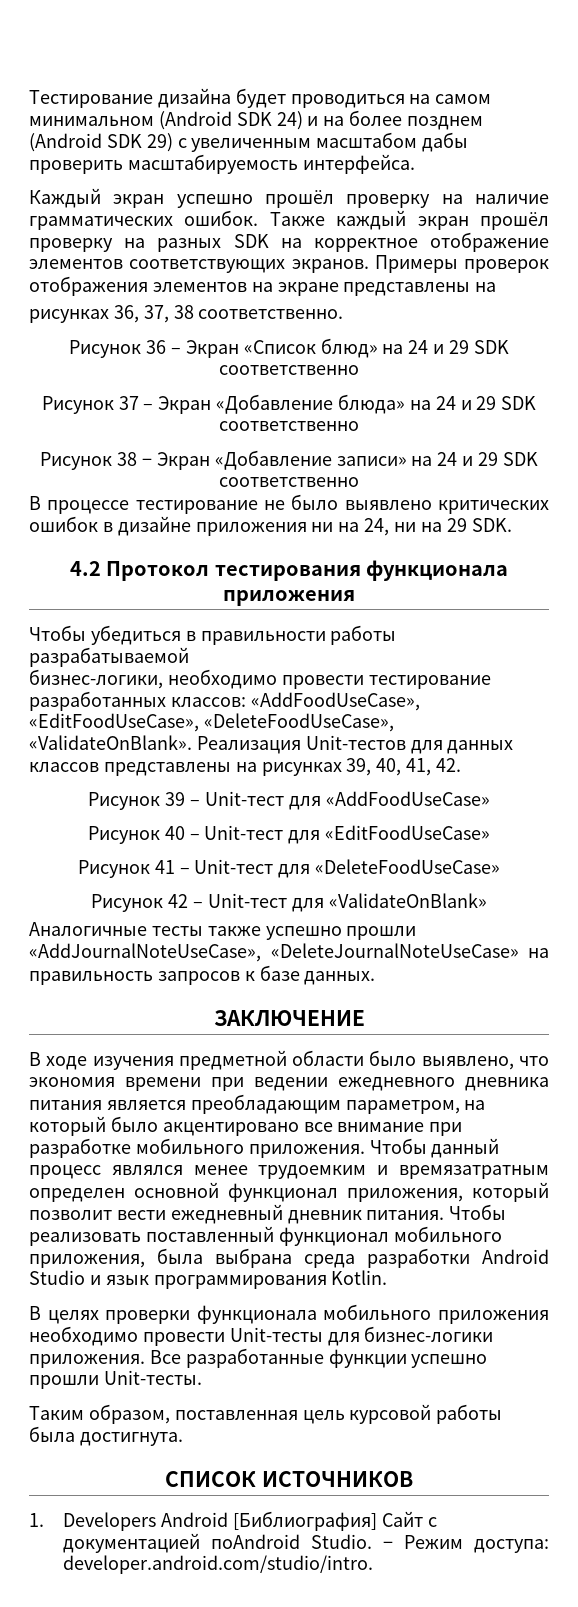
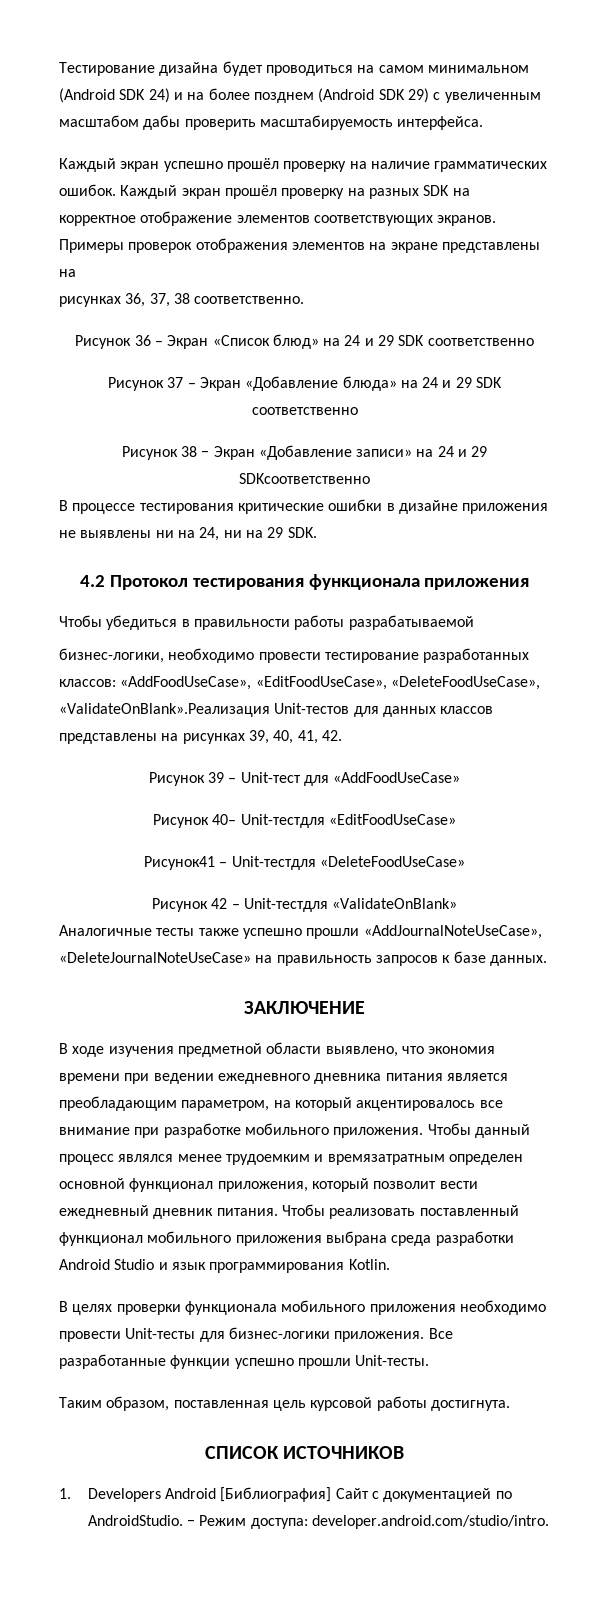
- Также каждый экран прошёл проверку на разных SDK на корректное отображение элементов соответствующих экранов.
+ Каждый экран прошёл проверку на разных SDK на корректное отображение элементов соответствующих экранов.
- Рисунок 38 − Экран «Добавление записи» на 24 и 29 SDK соответственно
+ Рисунок 38 − Экран «Добавление записи» на 24 и 29 SDKсоответственно
- В процессе тестирование не было выявлено критических ошибок в дизайне приложения ни на 24, ни на 29 SDK.
+ В процессе тестирования критические ошибки в дизайне приложения не выявлены ни на 24, ни на 29 SDK.
- бизнес-логики, необходимо провести тестирование разработанных классов: «AddFoodUseCase», «EditFoodUseCase», «DeleteFoodUseCase», «ValidateOnBlank». Реализация Unit-тестов для данных классов представлены на рисунках 39, 40, 41, 42.
+ бизнес-логики, необходимо провести тестирование разработанных классов: «AddFoodUseCase», «EditFoodUseCase», «DeleteFoodUseCase», «ValidateOnBlank».Реализация Unit-тестов для данных классов представлены на рисунках 39, 40, 41, 42.
- Рисунок 40 – Unit-тест для «EditFoodUseCase»
- Рисунок 41 – Unit-тест для «DeleteFoodUseCase»
+ Рисунок 40– Unit-тестдля «EditFoodUseCase»
+ Рисунок41 – Unit-тестдля «DeleteFoodUseCase»
- Рисунок 42 – Unit-тест для «ValidateOnBlank»
+ Рисунок 42 – Unit-тестдля «ValidateOnBlank»
- В ходе изучения предметной области было выявлено, что экономия времени при ведении ежедневного дневника питания является преобладающим параметром, на который было акцентировано все внимание при разработке мобильного приложения.
+ В ходе изучения предметной области выявлено, что экономия времени при ведении ежедневного дневника питания является преобладающим параметром, на который акцентировалось все внимание при разработке мобильного приложения.
- Чтобы реализовать поставленный функционал мобильного приложения, была выбрана среда разработки Android Studio и язык программирования Kotlin.
+ Чтобы реализовать поставленный функционал мобильного приложения выбрана среда разработки Android Studio и язык программирования Kotlin.
- Таким образом, поставленная цель курсовой работы была достигнута.
+ Таким образом, поставленная цель курсовой работы достигнута.
- 1. Developers Android [Библиография] Сайт с документацией поAndroid Studio.
+ 1. Developers Android [Библиография] Сайт с документацией по AndroidStudio.

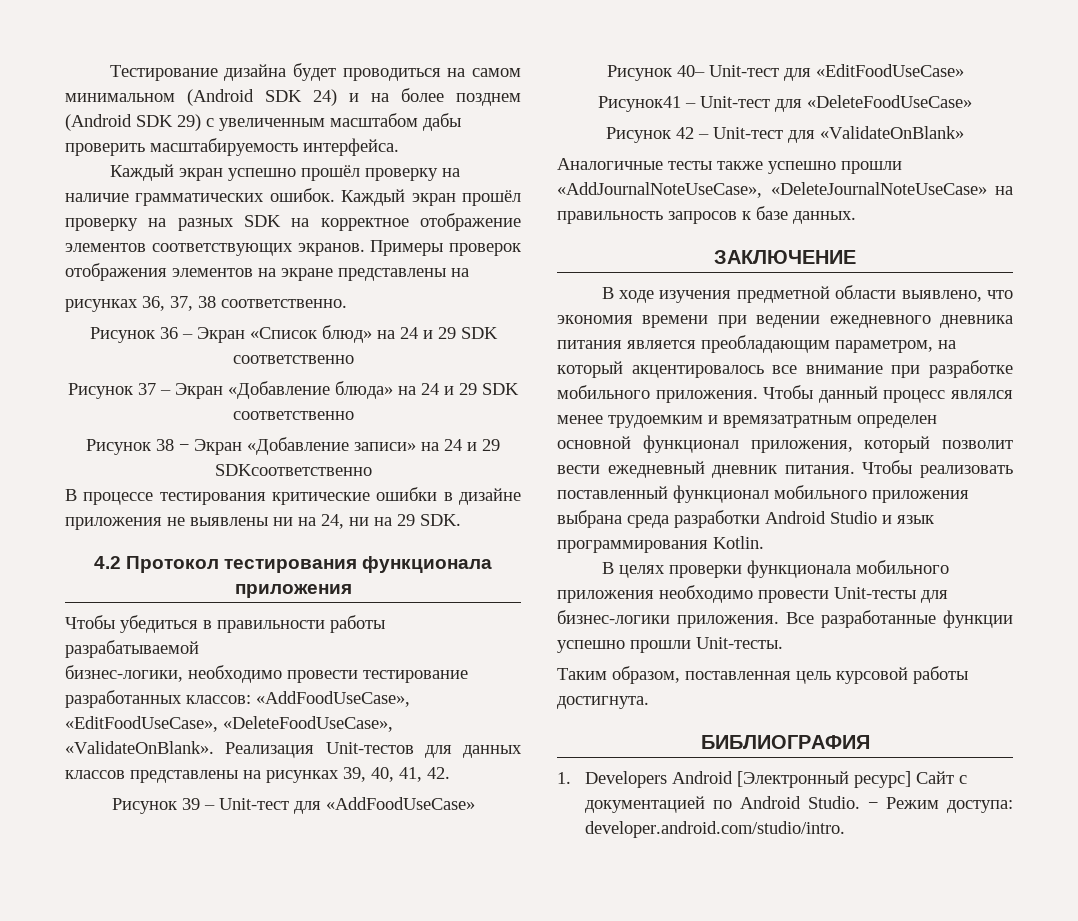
- бизнес-логики, необходимо провести тестирование разработанных классов: «AddFoodUseCase», «EditFoodUseCase», «DeleteFoodUseCase», «ValidateOnBlank».Реализация Unit-тестов для данных классов представлены на рисунках 39, 40, 41, 42.
+ бизнес-логики, необходимо провести тестирование разработанных классов: «AddFoodUseCase», «EditFoodUseCase», «DeleteFoodUseCase», «ValidateOnBlank». Реализация Unit-тестов для данных классов представлены на рисунках 39, 40, 41, 42.
- Рисунок 40– Unit-тестдля «EditFoodUseCase»
+ Рисунок 40– Unit-тест для «EditFoodUseCase»
- Рисунок41 – Unit-тестдля «DeleteFoodUseCase»
+ Рисунок41 – Unit-тест для «DeleteFoodUseCase»
- Рисунок 42 – Unit-тестдля «ValidateOnBlank»
+ Рисунок 42 – Unit-тест для «ValidateOnBlank»
- СПИСОК ИСТОЧНИКОВ
+ БИБЛИОГРАФИЯ
- 1. Developers Android [Библиография] Сайт с документацией по AndroidStudio.
+ 1. Developers Android [Электронный ресурс] Сайт с документацией по Android Studio.

